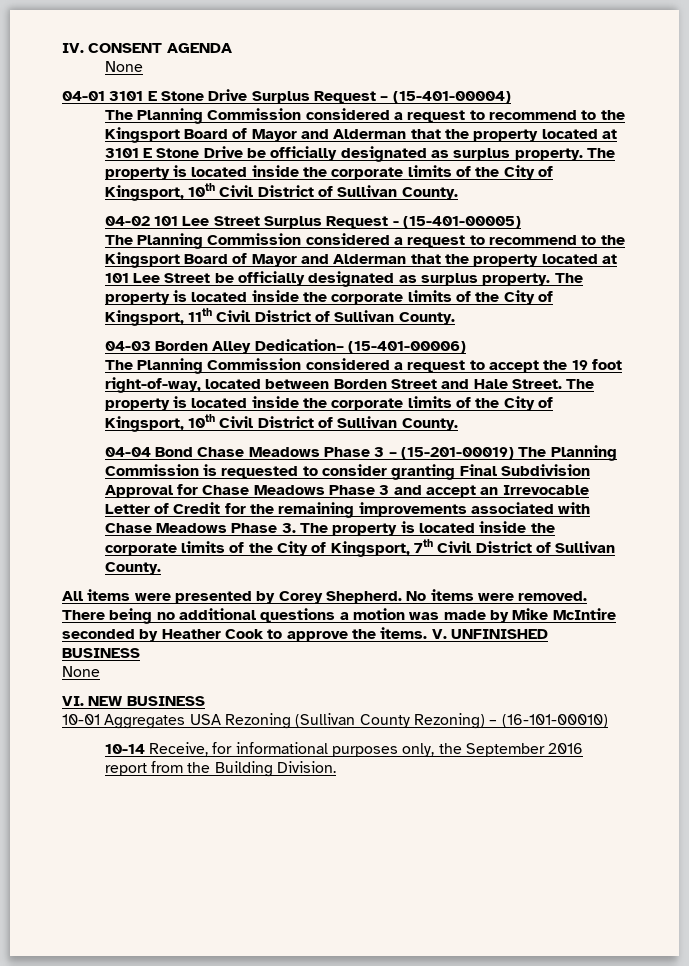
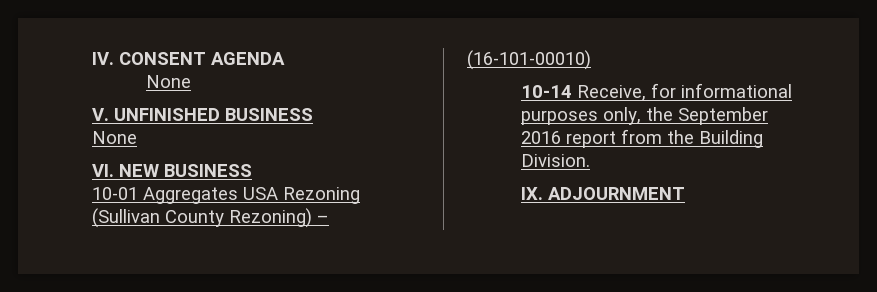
- 04-01 3101 E Stone Drive Surplus Request – (15-401-00004)
- The Planning Commission considered a request to recommend to the Kingsport Board of Mayor and Alderman that the property located at 3101 E Stone Drive be officially designated as surplus property. The property is located inside the corporate limits of the City of Kingsport, 10th Civil District of Sullivan County.
- 04-02 101 Lee Street Surplus Request - (15-401-00005)
- The Planning Commission considered a request to recommend to the Kingsport Board of Mayor and Alderman that the property located at 101 Lee Street be officially designated as surplus property. The property is located inside the corporate limits of the City of Kingsport, 11th Civil District of Sullivan County.
- 04-03 Borden Alley Dedication– (15-401-00006)
- The Planning Commission considered a request to accept the 19 foot right-of-way, located between Borden Street and Hale Street. The property is located inside the corporate limits of the City of Kingsport, 10th Civil District of Sullivan County.
- 04-04 Bond Chase Meadows Phase 3 – (15-201-00019) The Planning Commission is requested to consider granting Final Subdivision Approval for Chase Meadows Phase 3 and accept an Irrevocable Letter of Credit for the remaining improvements associated with Chase Meadows Phase 3. The property is located inside the corporate limits of the City of Kingsport, 7th Civil District of Sullivan County.
- All items were presented by Corey Shepherd. No items were removed. There being no additional questions a motion was made by Mike McIntire seconded by Heather Cook to approve the items.
+ IX. ADJOURNMENT

